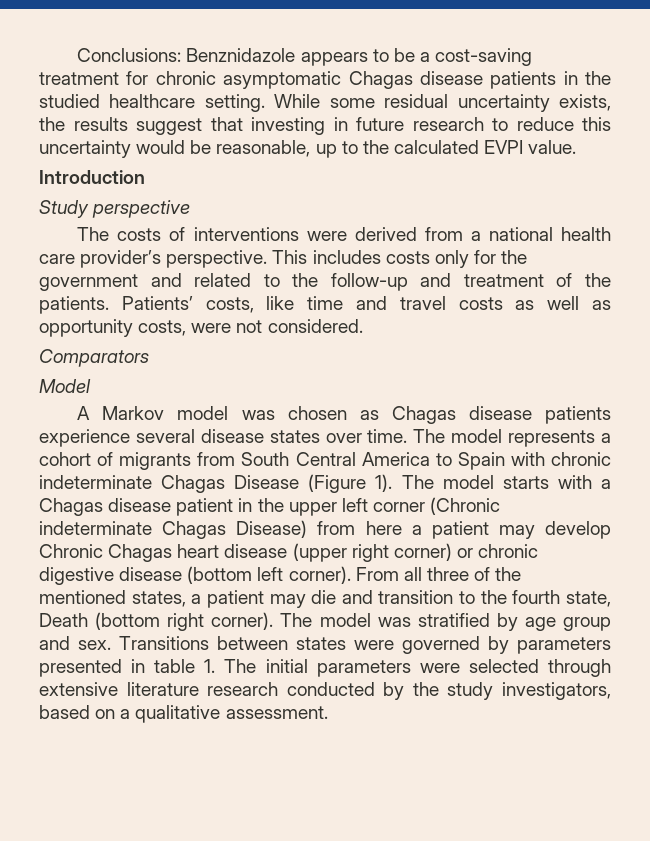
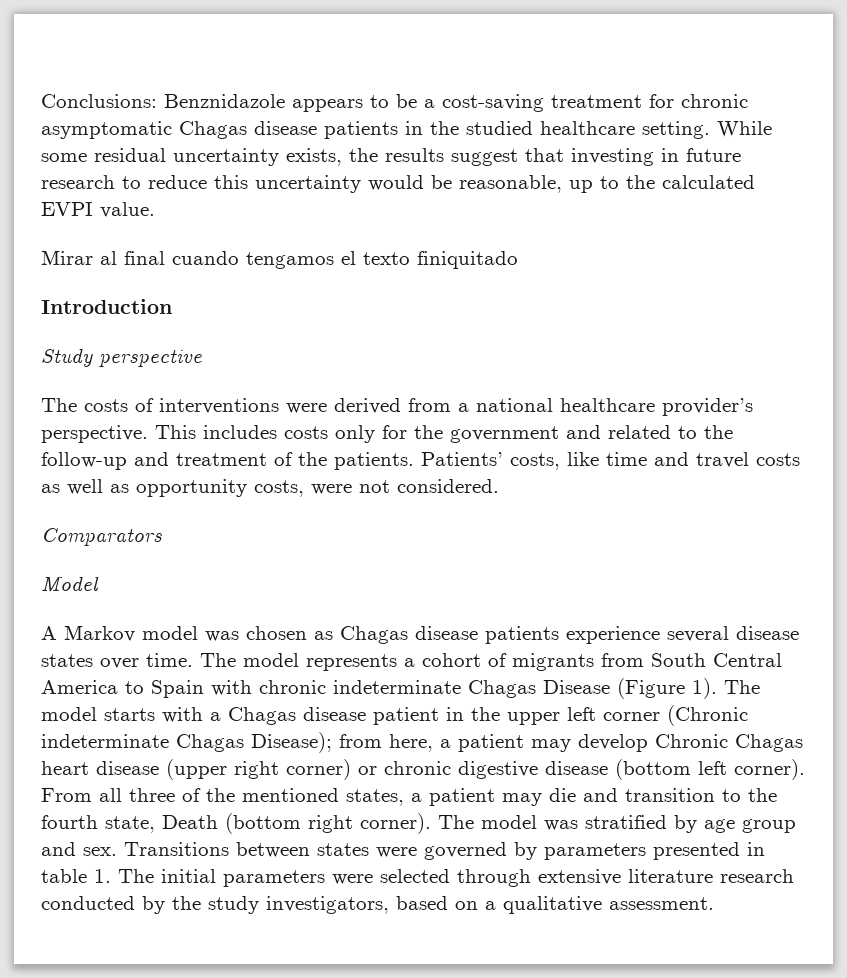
+ Mirar al final cuando tengamos el texto finiquitado
- The costs of interventions were derived from a national health care provider’s perspective.
+ The costs of interventions were derived from a national healthcare provider’s perspective.
- The model starts with a Chagas disease patient in the upper left corner (Chronic indeterminate Chagas Disease) from here a patient may develop Chronic Chagas heart disease (upper right corner) or chronic digestive disease (bottom left corner).
+ The model starts with a Chagas disease patient in the upper left corner (Chronic indeterminate Chagas Disease); from here, a patient may develop Chronic Chagas heart disease (upper right corner) or chronic digestive disease (bottom left corner).

